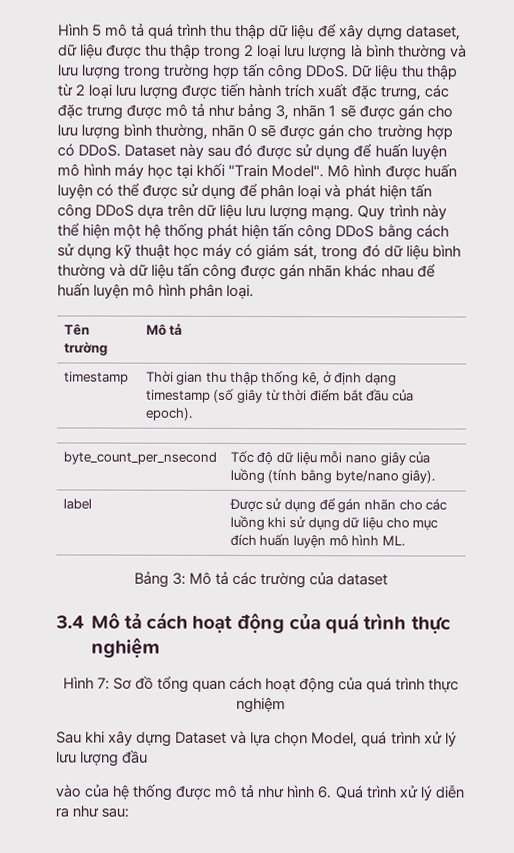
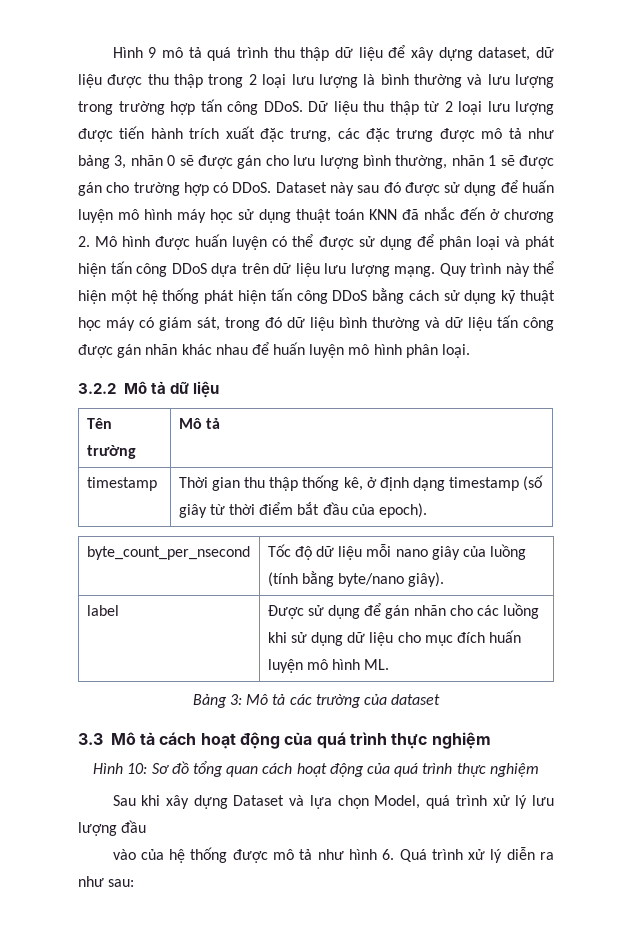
- Hình 5 mô tả quá trình thu thập dữ liệu để xây dựng dataset, dữ liệu được thu thập trong 2 loại lưu lượng là bình thường và lưu lượng trong trường hợp tấn công DDoS.
+ Hình 9 mô tả quá trình thu thập dữ liệu để xây dựng dataset, dữ liệu được thu thập trong 2 loại lưu lượng là bình thường và lưu lượng trong trường hợp tấn công DDoS.
- Dữ liệu thu thập từ 2 loại lưu lượng được tiến hành trích xuất đặc trưng, các đặc trưng được mô tả như bảng 3, nhãn 1 sẽ được gán cho lưu lượng bình thường, nhãn 0 sẽ được gán cho trường hợp có DDoS.
+ Dữ liệu thu thập từ 2 loại lưu lượng được tiến hành trích xuất đặc trưng, các đặc trưng được mô tả như bảng 3, nhãn 0 sẽ được gán cho lưu lượng bình thường, nhãn 1 sẽ được gán cho trường hợp có DDoS.
- Dataset này sau đó được sử dụng để huấn luyện mô hình máy học tại khối "Train Model". Mô hình được huấn luyện có thể được sử dụng để phân loại và phát hiện tấn công DDoS dựa trên dữ liệu lưu lượng mạng.
+ Dataset này sau đó được sử dụng để huấn luyện mô hình máy học sử dụng thuật toán KNN đã nhắc đến ở chương 2. Mô hình được huấn luyện có thể được sử dụng để phân loại và phát hiện tấn công DDoS dựa trên dữ liệu lưu lượng mạng.
+ 3.2.2 Mô tả dữ liệu
- 3.4 Mô tả cách hoạt động của quá trình thực nghiệm
+ 3.3 Mô tả cách hoạt động của quá trình thực nghiệm
- Hình 7: Sơ đồ tổng quan cách hoạt động của quá trình thực nghiệm
+ Hình 10: Sơ đồ tổng quan cách hoạt động của quá trình thực nghiệm

